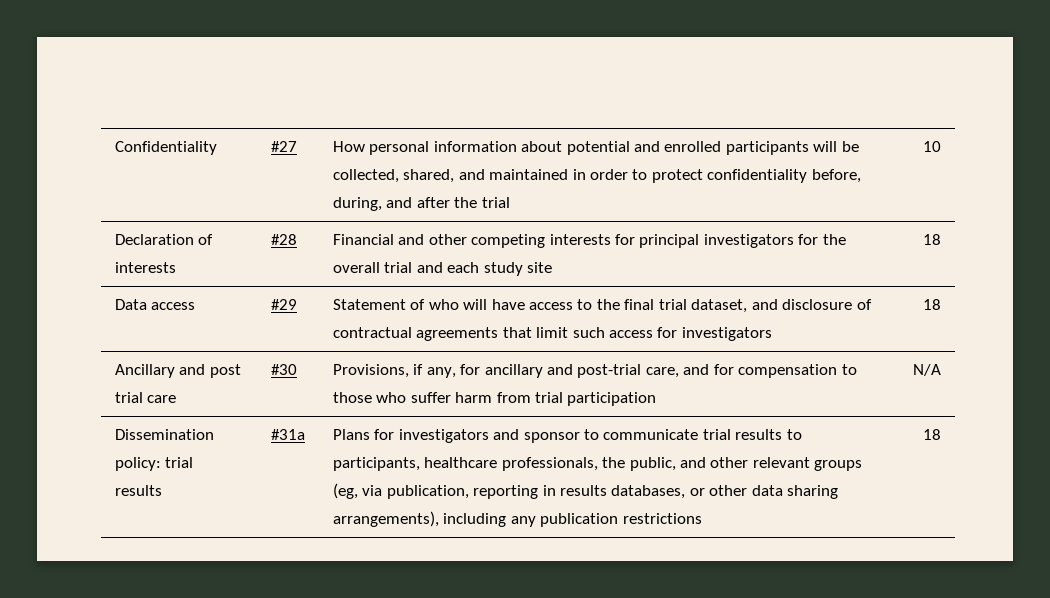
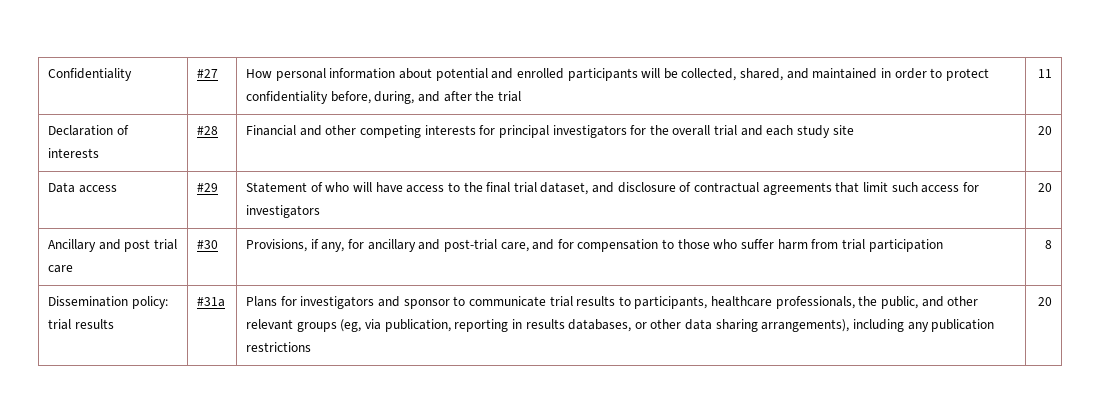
- Confidentiality | #27 | How personal information about potential and enrolled participants will be collected, shared, and maintained in order to protect confidentiality before, during, and after the trial | 10
+ Confidentiality | #27 | How personal information about potential and enrolled participants will be collected, shared, and maintained in order to protect confidentiality before, during, and after the trial | 11
- Declaration of interests | #28 | Financial and other competing interests for principal investigators for the overall trial and each study site | 18
+ Declaration of interests | #28 | Financial and other competing interests for principal investigators for the overall trial and each study site | 20
- Data access | #29 | Statement of who will have access to the final trial dataset, and disclosure of contractual agreements that limit such access for investigators | 18
+ Data access | #29 | Statement of who will have access to the final trial dataset, and disclosure of contractual agreements that limit such access for investigators | 20
- Ancillary and post trial care | #30 | Provisions, if any, for ancillary and post-trial care, and for compensation to those who suffer harm from trial participation | N/A
+ Ancillary and post trial care | #30 | Provisions, if any, for ancillary and post-trial care, and for compensation to those who suffer harm from trial participation | 8
- Plans for investigators and sponsor to communicate trial results to participants, healthcare professionals, the public, and other relevant groups (eg, via publication, reporting in results databases, or other data sharing arrangements), including any publication restrictions | 18
+ Plans for investigators and sponsor to communicate trial results to participants, healthcare professionals, the public, and other relevant groups (eg, via publication, reporting in results databases, or other data sharing arrangements), including any publication restrictions | 20

